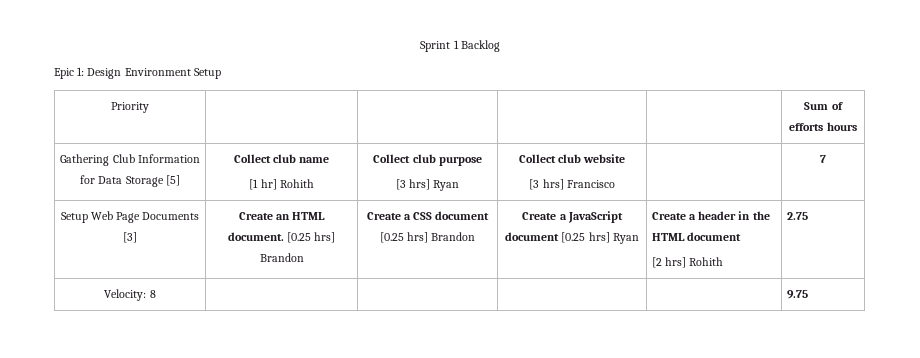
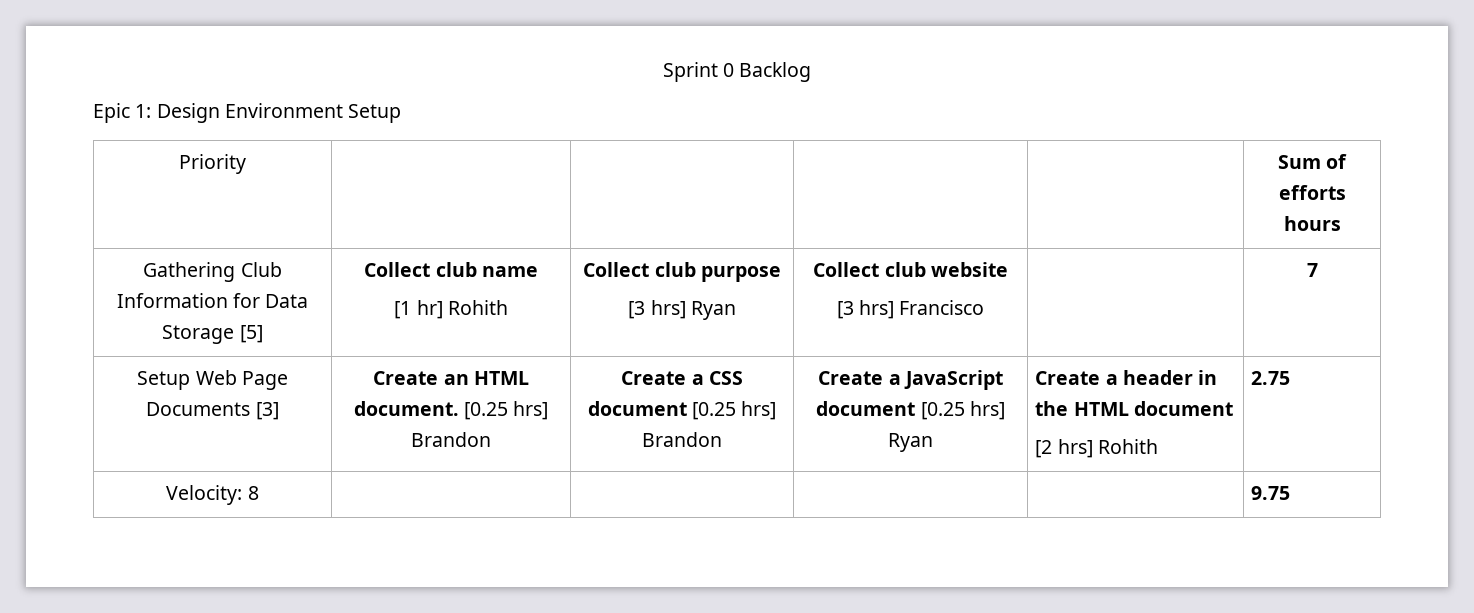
- Sprint 1 Backlog
+ Sprint 0 Backlog

